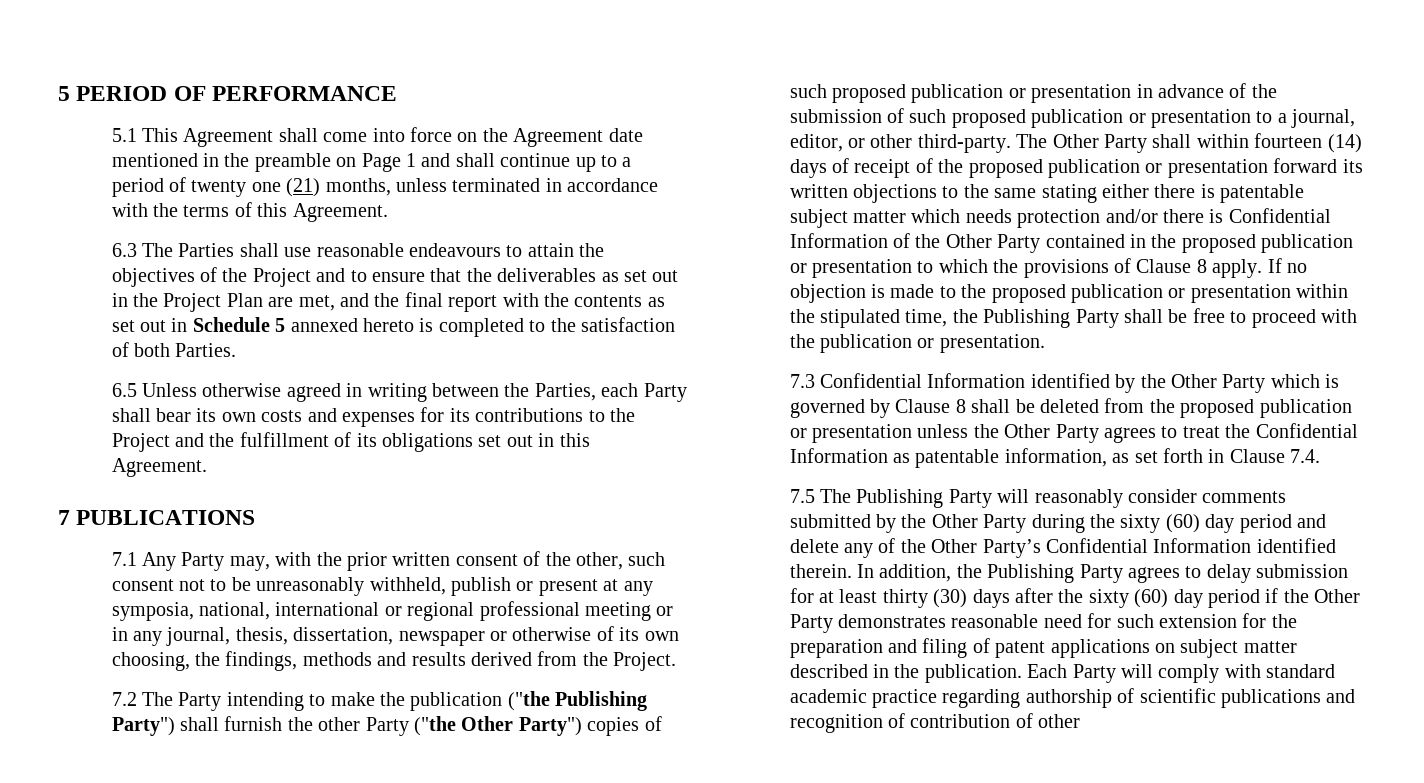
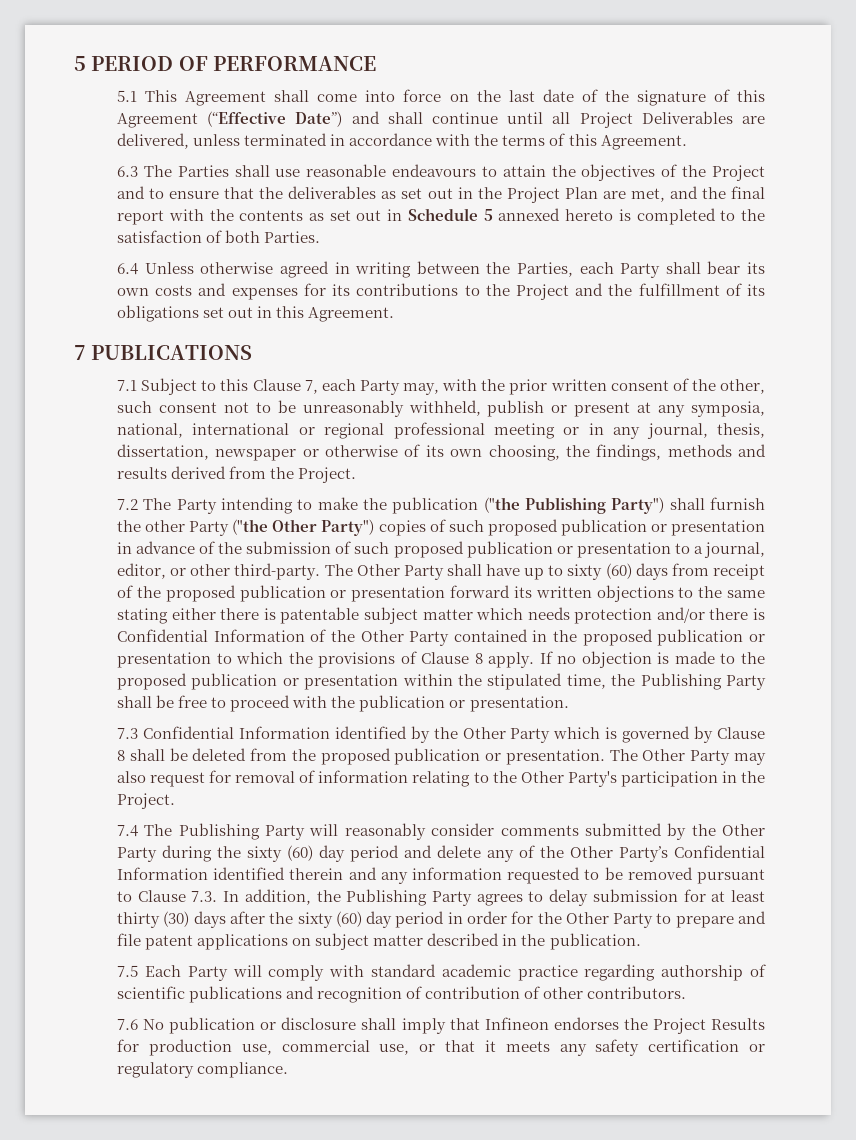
- 5.1 This Agreement shall come into force on the Agreement date mentioned in the preamble on Page 1 and shall continue up to a period of twenty one (21) months, unless terminated in accordance with the terms of this Agreement.
+ 5.1 This Agreement shall come into force on the last date of the signature of this Agreement (“Effective Date”) and shall continue until all Project Deliverables are delivered, unless terminated in accordance with the terms of this Agreement.
- 6.5 Unless otherwise agreed in writing between the Parties, each Party shall bear its own costs and expenses for its contributions to the Project and the fulfillment of its obligations set out in this Agreement.
+ 6.4 Unless otherwise agreed in writing between the Parties, each Party shall bear its own costs and expenses for its contributions to the Project and the fulfillment of its obligations set out in this Agreement.
- 7.1 Any Party may, with the prior written consent of the other, such consent not to be unreasonably withheld, publish or present at any symposia, national, international or regional professional meeting or in any journal, thesis, dissertation, newspaper or otherwise of its own choosing, the findings, methods and results derived from the Project.
+ 7.1 Subject to this Clause 7, each Party may, with the prior written consent of the other, such consent not to be unreasonably withheld, publish or present at any symposia, national, international or regional professional meeting or in any journal, thesis, dissertation, newspaper or otherwise of its own choosing, the findings, methods and results derived from the Project.
- The Other Party shall within fourteen (14) days of receipt of the proposed publication or presentation forward its written objections to the same stating either there is patentable subject matter which needs protection and/or there is Confidential Information of the Other Party contained in the proposed publication or presentation to which the provisions of Clause 8 apply.
+ The Other Party shall have up to sixty (60) days from receipt of the proposed publication or presentation forward its written objections to the same stating either there is patentable subject matter which needs protection and/or there is Confidential Information of the Other Party contained in the proposed publication or presentation to which the provisions of Clause 8 apply.
- 7.3 Confidential Information identified by the Other Party which is governed by Clause 8 shall be deleted from the proposed publication or presentation unless the Other Party agrees to treat the Confidential Information as patentable information, as set forth in Clause 7.4.
- 7.5 The Publishing Party will reasonably consider comments submitted by the Other Party during the sixty (60) day period and delete any of the Other Party’s Confidential Information identified therein. In addition, the Publishing Party agrees to delay submission for at least thirty (30) days after the sixty (60) day period if the Other Party demonstrates reasonable need for such extension for the preparation and filing of patent applications on subject matter described in the publication. Each Party will comply with standard academic practice regarding authorship of scientific publications and recognition of contribution of other
+ 7.3 Confidential Information identified by the Other Party which is governed by Clause 8 shall be deleted from the proposed publication or presentation. The Other Party may also request for removal of information relating to the Other Party's participation in the Project.
+ 7.4 The Publishing Party will reasonably consider comments submitted by the Other Party during the sixty (60) day period and delete any of the Other Party’s Confidential Information identified therein and any information requested to be removed pursuant to Clause 7.3. In addition, the Publishing Party agrees to delay submission for at least thirty (30) days after the sixty (60) day period in order for the Other Party to prepare and file patent applications on subject matter described in the publication.
+ 7.5 Each Party will comply with standard academic practice regarding authorship of scientific publications and recognition of contribution of other contributors.
+ 7.6 No publication or disclosure shall imply that Infineon endorses the Project Results for production use, commercial use, or that it meets any safety certification or regulatory compliance.

